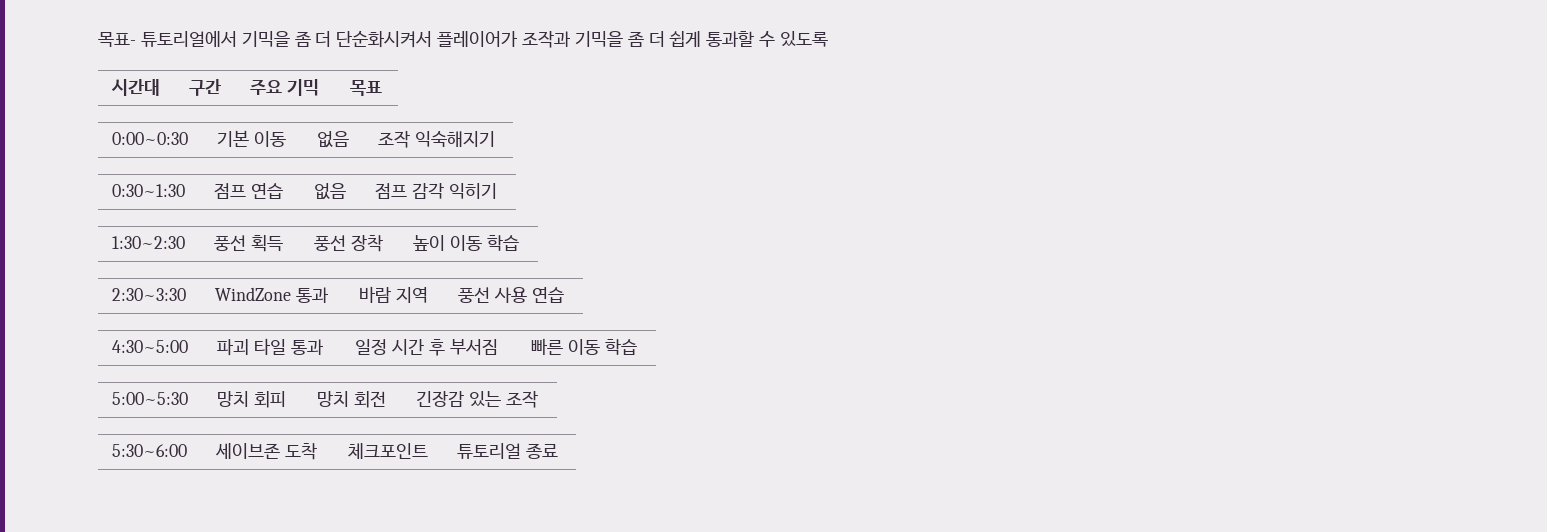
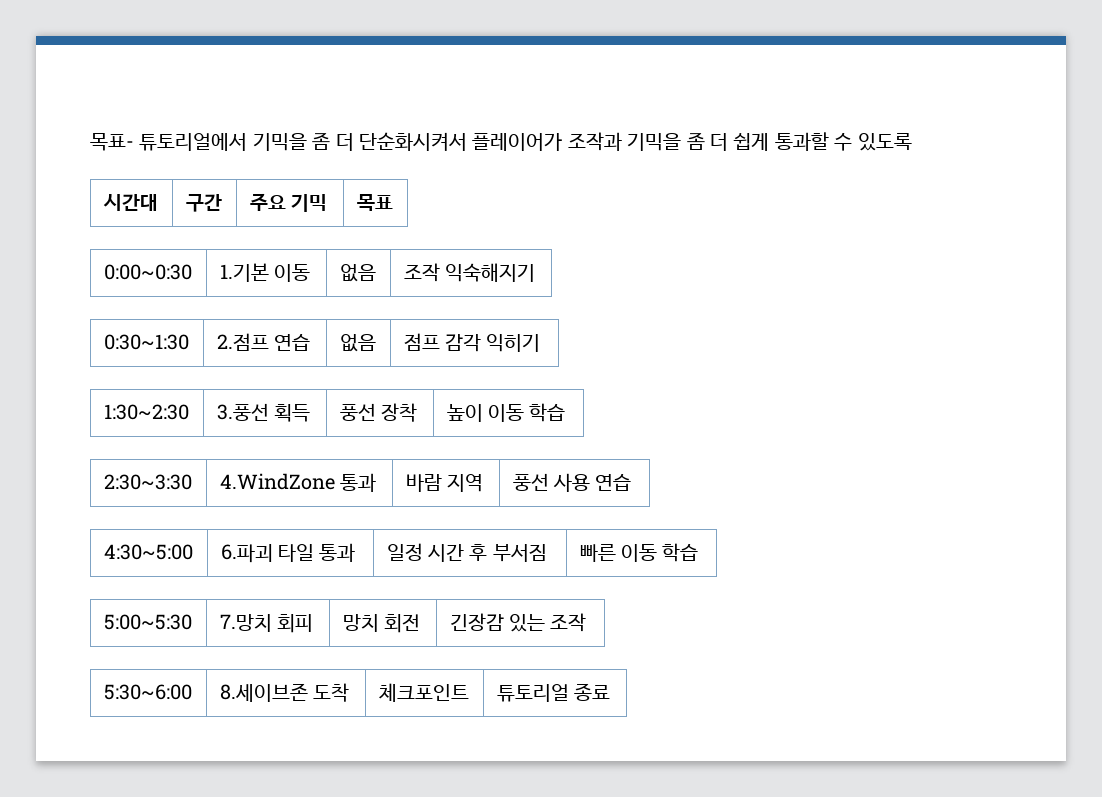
- 0:00~0:30 | 기본 이동 | 없음 | 조작 익숙해지기
+ 0:00~0:30 | 1.기본 이동 | 없음 | 조작 익숙해지기
- 0:30~1:30 | 점프 연습 | 없음 | 점프 감각 익히기
+ 0:30~1:30 | 2.점프 연습 | 없음 | 점프 감각 익히기
- 1:30~2:30 | 풍선 획득 | 풍선 장착 | 높이 이동 학습
+ 1:30~2:30 | 3.풍선 획득 | 풍선 장착 | 높이 이동 학습
- 2:30~3:30 | WindZone 통과 | 바람 지역 | 풍선 사용 연습
+ 2:30~3:30 | 4.WindZone 통과 | 바람 지역 | 풍선 사용 연습
- 4:30~5:00 | 파괴 타일 통과 | 일정 시간 후 부서짐 | 빠른 이동 학습
+ 4:30~5:00 | 6.파괴 타일 통과 | 일정 시간 후 부서짐 | 빠른 이동 학습
- 5:00~5:30 | 망치 회피 | 망치 회전 | 긴장감 있는 조작
+ 5:00~5:30 | 7.망치 회피 | 망치 회전 | 긴장감 있는 조작
- 5:30~6:00 | 세이브존 도착 | 체크포인트 | 튜토리얼 종료
+ 5:30~6:00 | 8.세이브존 도착 | 체크포인트 | 튜토리얼 종료

